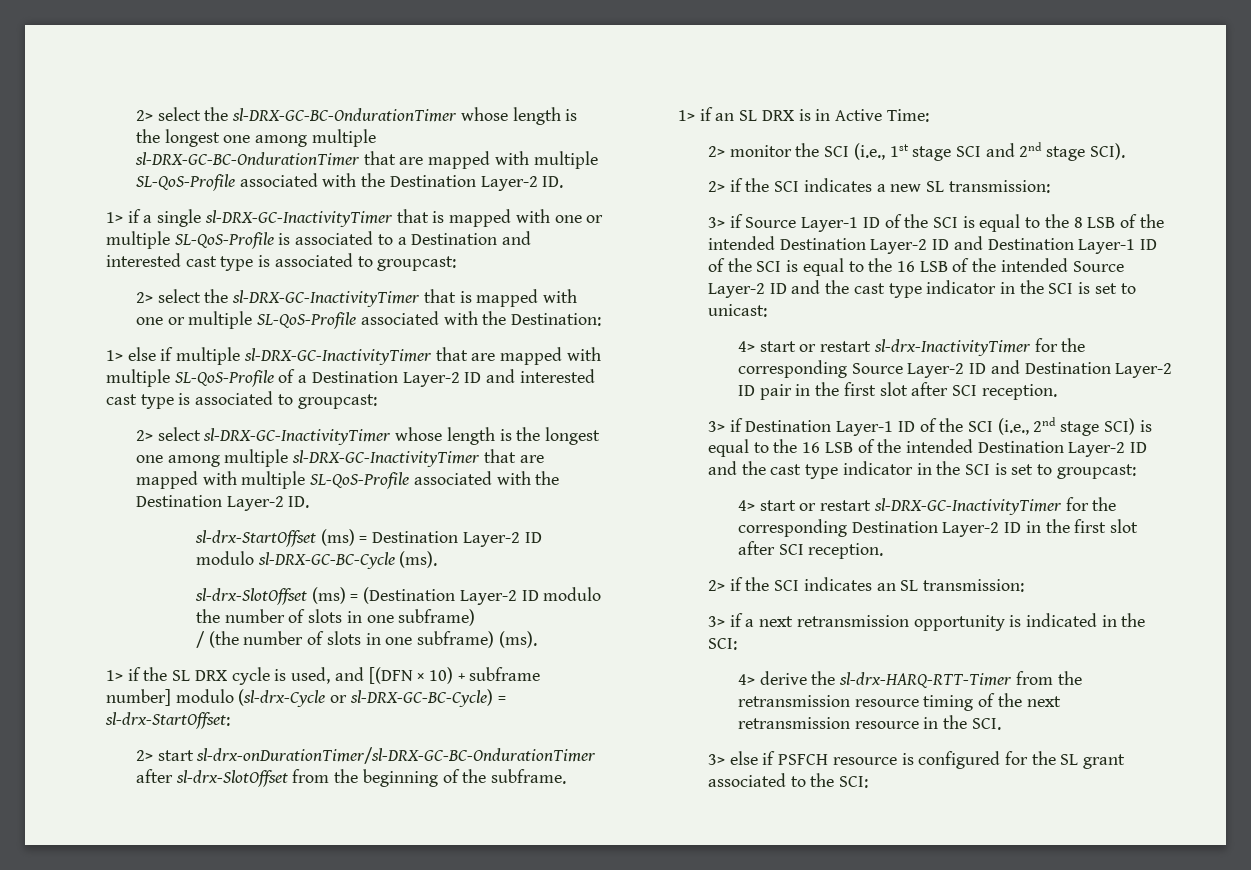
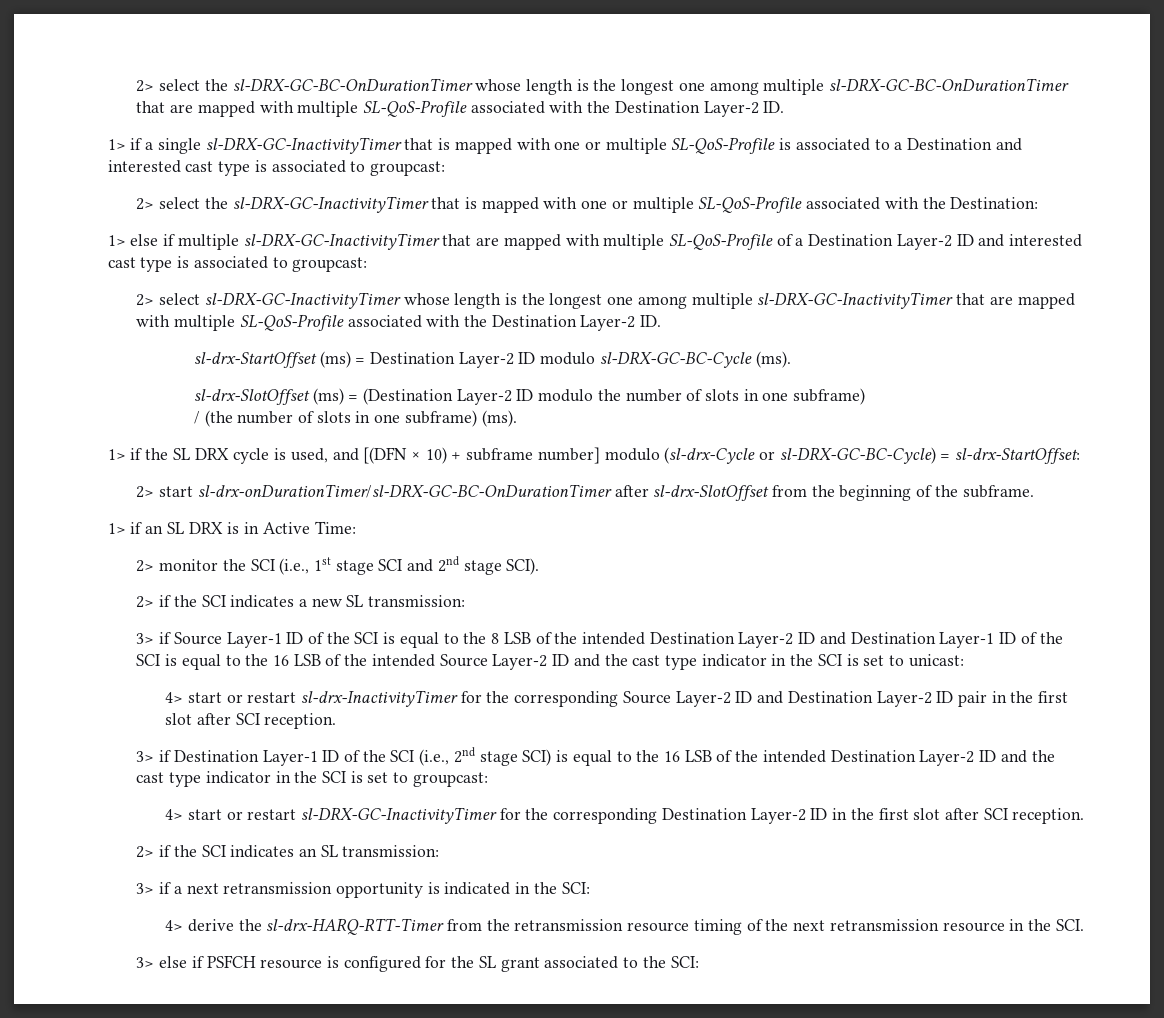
- 2> select the sl-DRX-GC-BC-OndurationTimer whose length is the longest one among multiple sl-DRX-GC-BC-OndurationTimer that are mapped with multiple SL-QoS-Profile associated with the Destination Layer-2 ID.
+ 2> select the sl-DRX-GC-BC-OnDurationTimer whose length is the longest one among multiple sl-DRX-GC-BC-OnDurationTimer that are mapped with multiple SL-QoS-Profile associated with the Destination Layer-2 ID.
- 2> start sl-drx-onDurationTimer/sl-DRX-GC-BC-OndurationTimer after sl-drx-SlotOffset from the beginning of the subframe.
+ 2> start sl-drx-onDurationTimer/sl-DRX-GC-BC-OnDurationTimer after sl-drx-SlotOffset from the beginning of the subframe.

